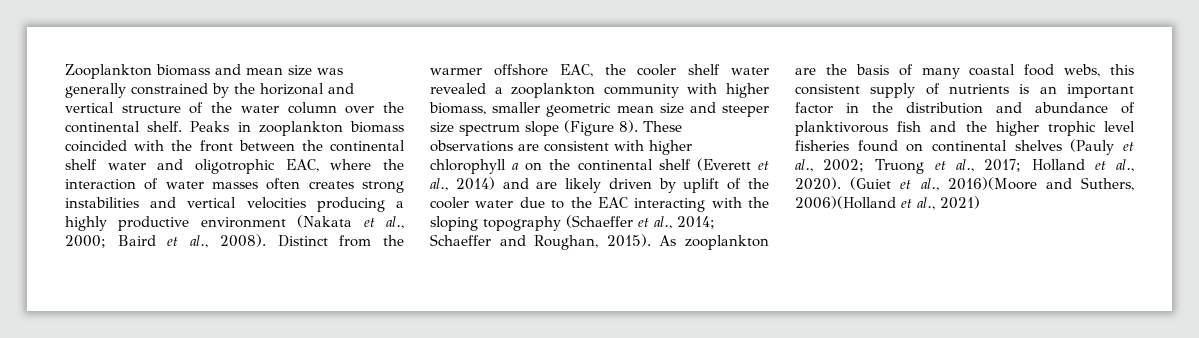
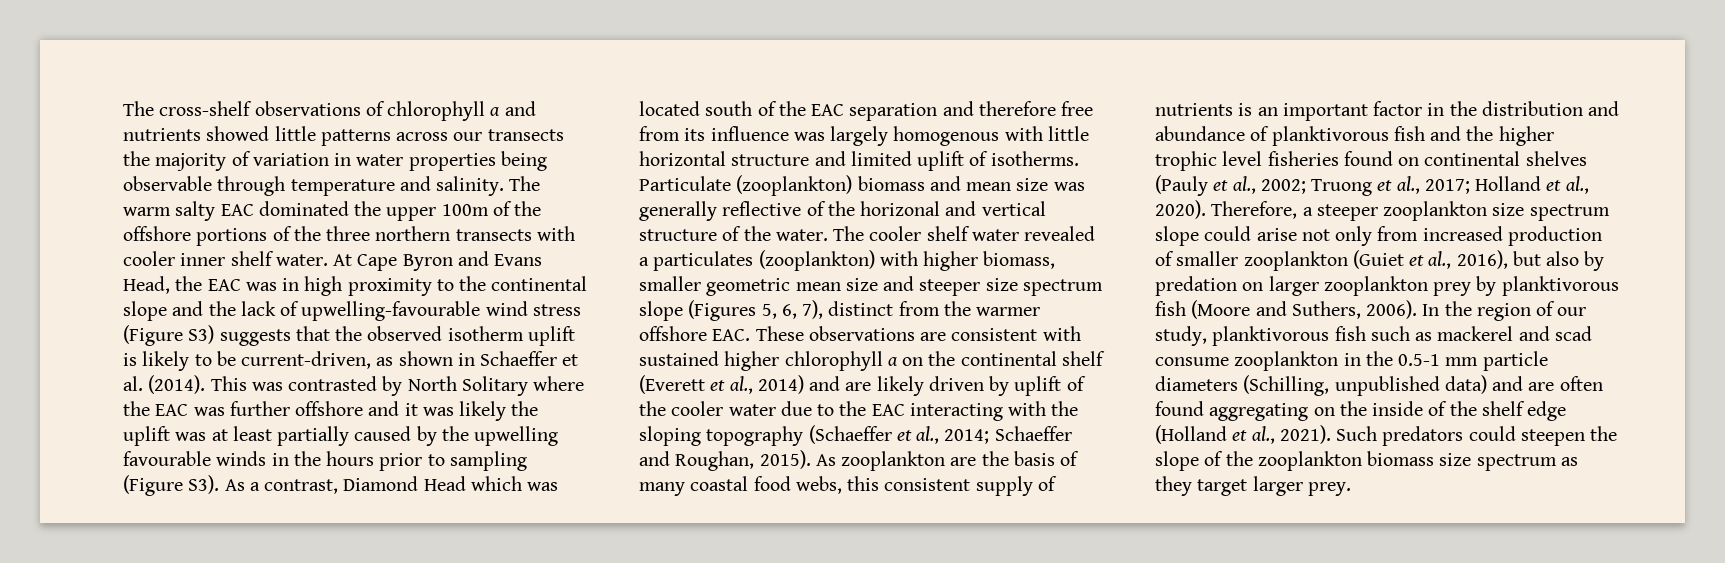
- Zooplankton biomass and mean size was generally constrained by the horizonal and vertical structure of the water column over the continental shelf. Peaks in zooplankton biomass coincided with the front between the continental shelf water and oligotrophic EAC, where the interaction of water masses often creates strong instabilities and vertical velocities producing a highly productive environment (Nakata et al., 2000; Baird et al., 2008). Distinct from the warmer offshore EAC, the cooler shelf water revealed a zooplankton community with higher biomass, smaller geometric mean size and steeper size spectrum slope (Figure 8). These observations are consistent with higher chlorophyll a on the continental shelf (Everett et al., 2014) and are likely driven by uplift of the cooler water due to the EAC interacting with the sloping topography (Schaeffer et al., 2014;
+ The cross-shelf observations of chlorophyll a and nutrients showed little patterns across our transects the majority of variation in water properties being observable through temperature and salinity. The warm salty EAC dominated the upper 100m of the offshore portions of the three northern transects with cooler inner shelf water. At Cape Byron and Evans Head, the EAC was in high proximity to the continental slope and the lack of upwelling-favourable wind stress (Figure S3) suggests that the observed isotherm uplift is likely to be current-driven, as shown in Schaeffer et al. (2014). This was contrasted by North Solitary where the EAC was further offshore and it was likely the uplift was at least partially caused by the upwelling favourable winds in the hours prior to sampling (Figure S3). As a contrast, Diamond Head which was located south of the EAC separation and therefore free from its influence was largely homogenous with little horizontal structure and limited uplift of isotherms. Particulate (zooplankton) biomass and mean size was generally reflective of the horizonal and vertical structure of the water. The cooler shelf water revealed a particulates (zooplankton) with higher biomass, smaller geometric mean size and steeper size spectrum slope (Figures 5, 6, 7), distinct from the warmer offshore EAC. These observations are consistent with sustained higher chlorophyll a on the continental shelf (Everett et al., 2014) and are likely driven by uplift of the cooler water due to the EAC interacting with the sloping topography (Schaeffer et al., 2014;
- (Guiet et al., 2016)(Moore and Suthers, 2006)(Holland et al., 2021)
+ Therefore, a steeper zooplankton size spectrum slope could arise not only from increased production of smaller zooplankton (Guiet et al., 2016), but also by predation on larger zooplankton prey by planktivorous fish (Moore and Suthers, 2006). In the region of our study, planktivorous fish such as mackerel and scad consume zooplankton in the 0.5-1 mm particle diameters (Schilling, unpublished data) and are often found aggregating on the inside of the shelf edge (Holland et al., 2021). Such predators could steepen the slope of the zooplankton biomass size spectrum as they target larger prey.

